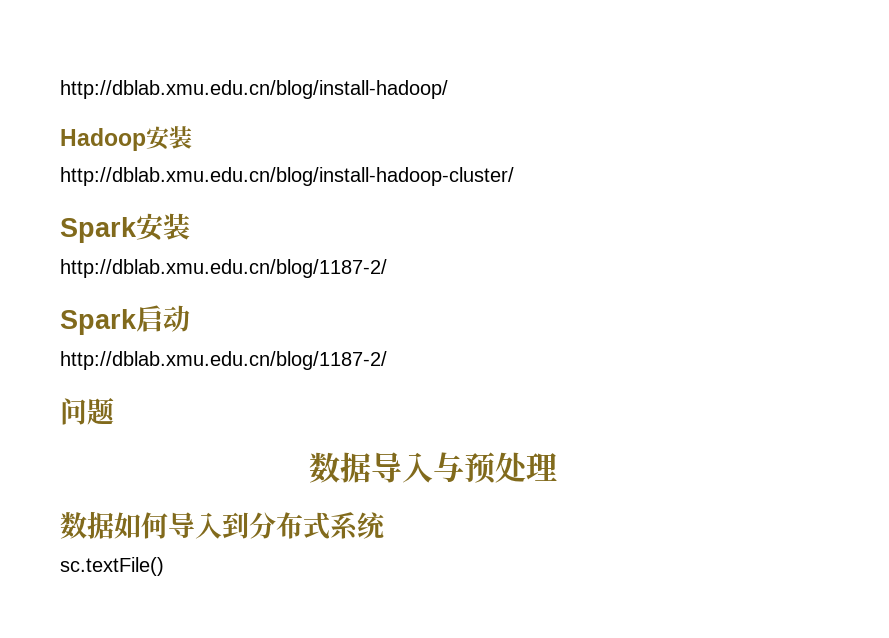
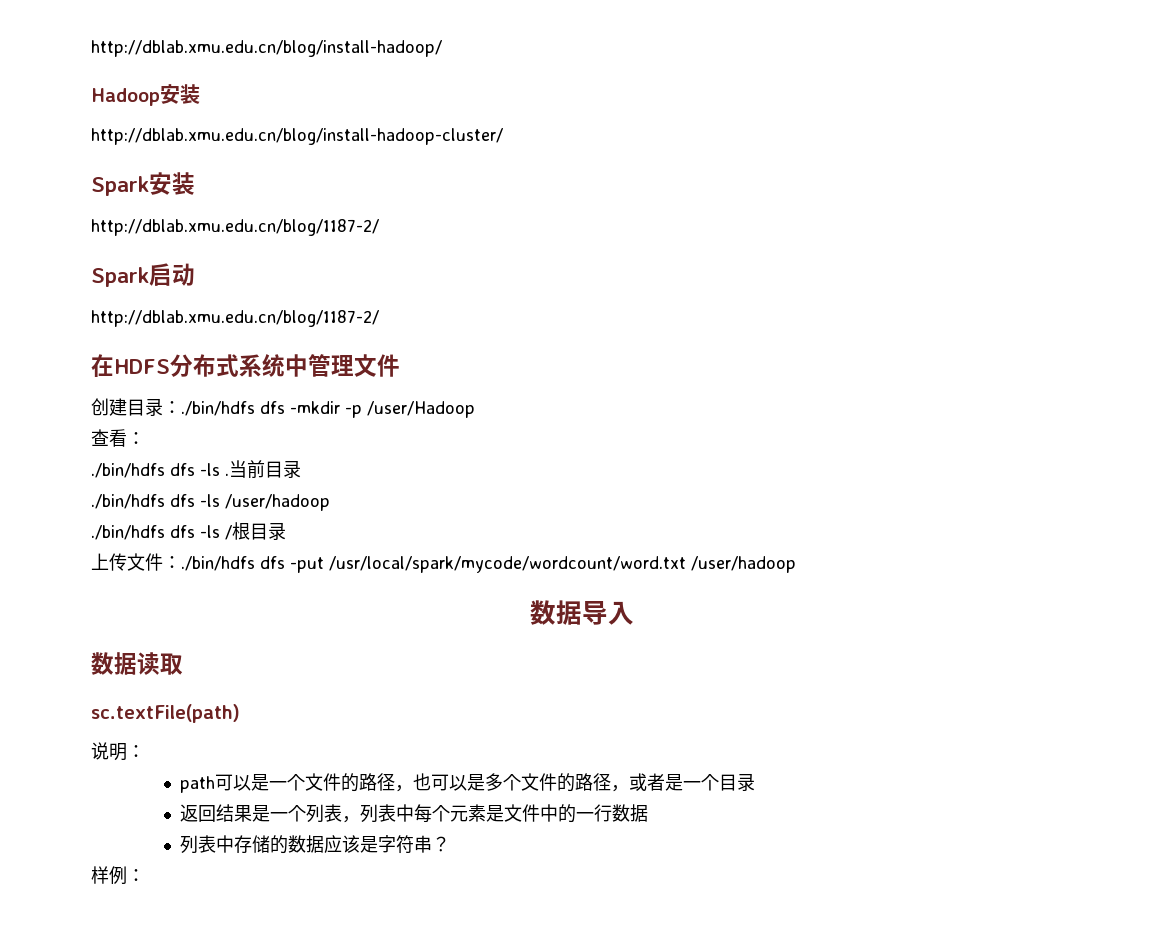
- 问题
+ 在HDFS分布式系统中管理文件
+ 创建目录：./bin/hdfs dfs -mkdir -p /user/Hadoop
+ 查看：
+ ./bin/hdfs dfs -ls .当前目录
+ ./bin/hdfs dfs -ls /user/hadoop
+ ./bin/hdfs dfs -ls /根目录
+ 上传文件：./bin/hdfs dfs -put /usr/local/spark/mycode/wordcount/word.txt /user/hadoop
- 数据导入与预处理
- 数据如何导入到分布式系统
- sc.textFile()
+ 数据导入
+ 数据读取
+ sc.textFile(path)
+ 说明：
+ path可以是一个文件的路径，也可以是多个文件的路径，或者是一个目录
+ 返回结果是一个列表，列表中每个元素是文件中的一行数据
+ 列表中存储的数据应该是字符串？
+ 样例：

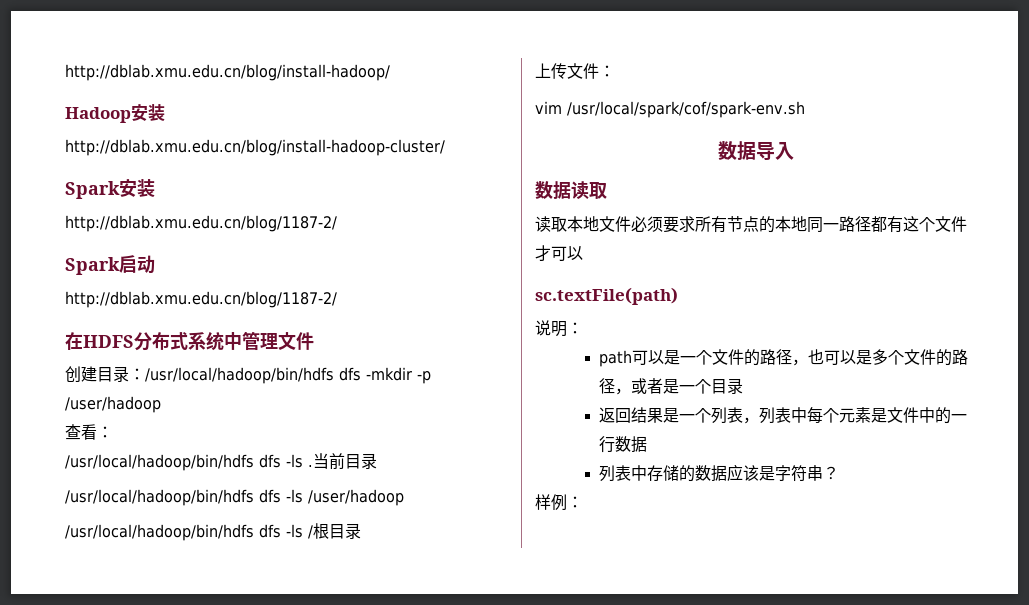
- 创建目录：./bin/hdfs dfs -mkdir -p /user/Hadoop
+ 创建目录：/usr/local/hadoop/bin/hdfs dfs -mkdir -p /user/hadoop
- ./bin/hdfs dfs -ls .
+ /usr/local/hadoop/bin/hdfs dfs -ls .
- ./bin/hdfs dfs -ls /user/hadoop
+ /usr/local/hadoop/bin/hdfs dfs -ls /user/hadoop
- ./bin/hdfs dfs -ls /根目录
+ /usr/local/hadoop/bin/hdfs dfs -ls /根目录
- 上传文件：./bin/hdfs dfs -put /usr/local/spark/mycode/wordcount/word.txt /user/hadoop
+ 上传文件：
+ vim /usr/local/spark/cof/spark-env.sh
+ 读取本地文件必须要求所有节点的本地同一路径都有这个文件才可以

